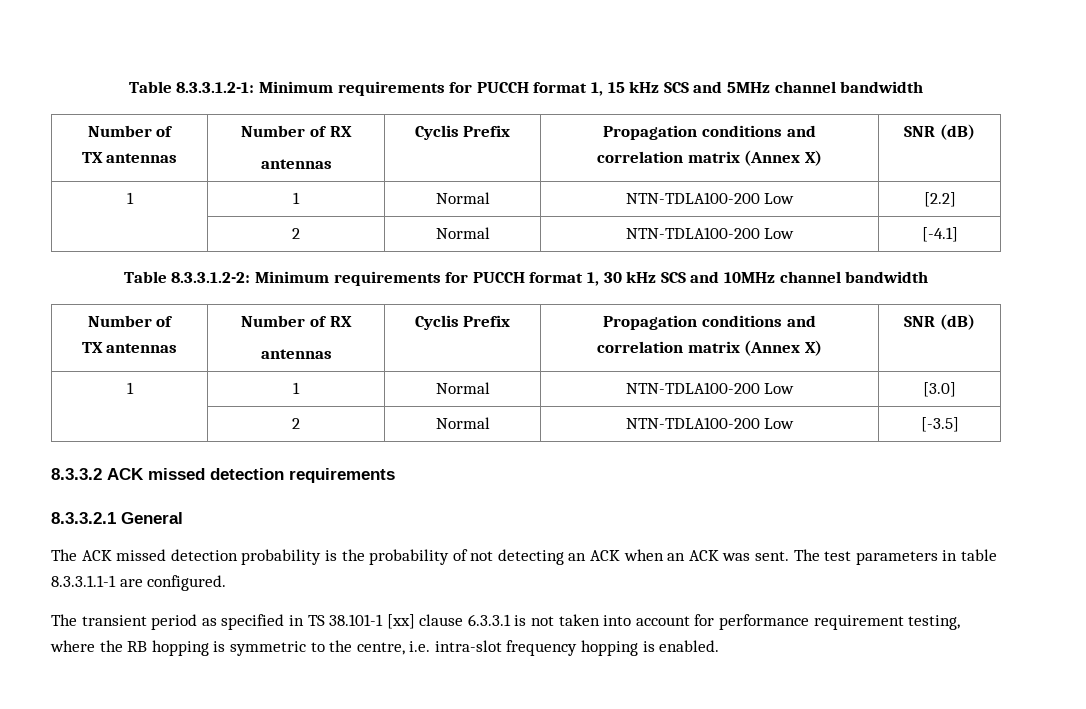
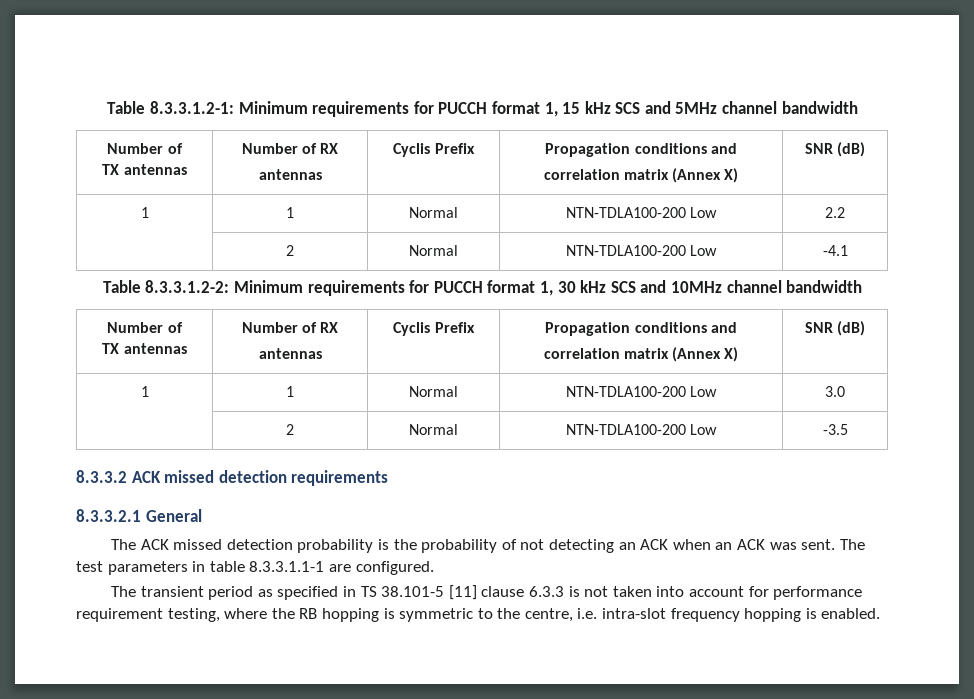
- 1 | 1 | Normal | NTN-TDLA100-200 Low | [2.2]
- | 2 | Normal | NTN-TDLA100-200 Low | [-4.1]
+ 1 | 1 | Normal | NTN-TDLA100-200 Low | 2.2
+ | 2 | Normal | NTN-TDLA100-200 Low | -4.1
- 1 | 1 | Normal | NTN-TDLA100-200 Low | [3.0]
- | 2 | Normal | NTN-TDLA100-200 Low | [-3.5]
+ 1 | 1 | Normal | NTN-TDLA100-200 Low | 3.0
+ | 2 | Normal | NTN-TDLA100-200 Low | -3.5
- The transient period as specified in TS 38.101-1 [xx] clause 6.3.3.1 is not taken into account for performance requirement testing, where the RB hopping is symmetric to the centre, i.e. intra-slot frequency hopping is enabled.
+ The transient period as specified in TS 38.101-5 [11] clause 6.3.3 is not taken into account for performance requirement testing, where the RB hopping is symmetric to the centre, i.e. intra-slot frequency hopping is enabled.

